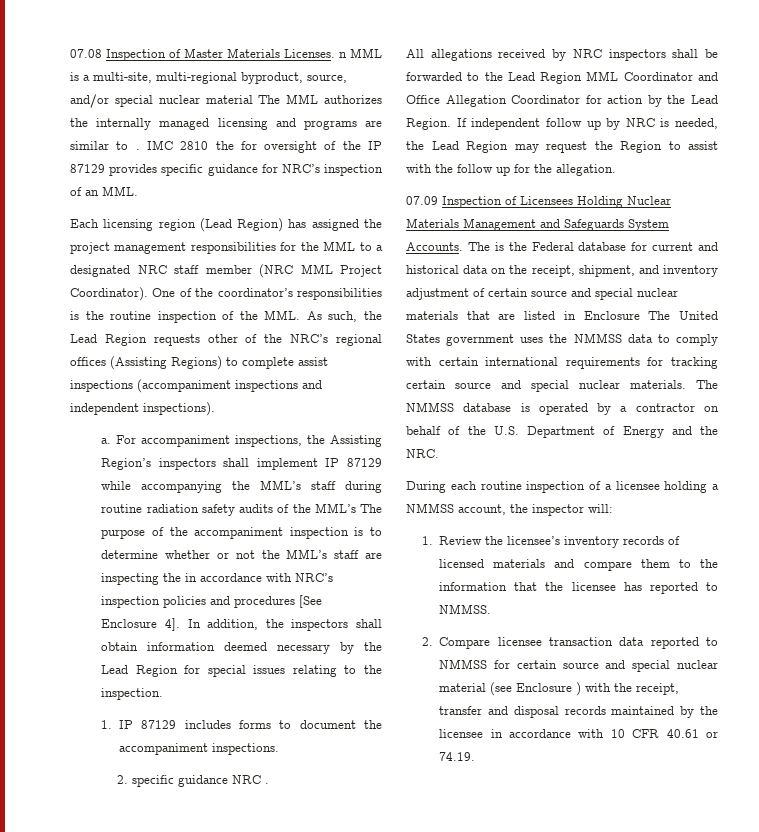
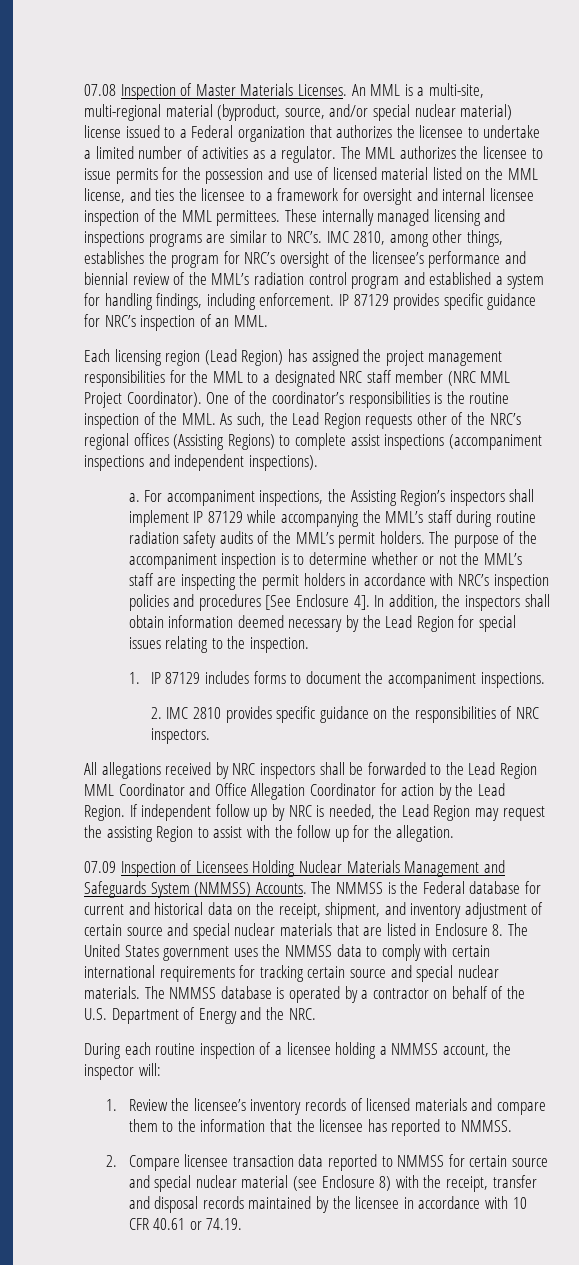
- 07.08 Inspection of Master Materials Licenses. n MML is a multi-site, multi-regional byproduct, source, and/or special nuclear material The MML authorizes the internally managed licensing and programs are similar to . IMC 2810 the for oversight of the IP 87129 provides specific guidance for NRC’s inspection of an MML.
+ 07.08 Inspection of Master Materials Licenses. An MML is a multi-site, multi-regional material (byproduct, source, and/or special nuclear material) license issued to a Federal organization that authorizes the licensee to undertake a limited number of activities as a regulator. The MML authorizes the licensee to issue permits for the possession and use of licensed material listed on the MML license, and ties the licensee to a framework for oversight and internal licensee inspection of the MML permittees. These internally managed licensing and inspections programs are similar to NRC’s. IMC 2810, among other things, establishes the program for NRC’s oversight of the licensee’s performance and biennial review of the MML’s radiation control program and established a system for handling findings, including enforcement. IP 87129 provides specific guidance for NRC’s inspection of an MML.
- For accompaniment inspections, the Assisting Region’s inspectors shall implement IP 87129 while accompanying the MML’s staff during routine radiation safety audits of the MML’s The purpose of the accompaniment inspection is to determine whether or not the MML’s staff are inspecting the in accordance with NRC’s inspection policies and procedures [See Enclosure 4].
+ For accompaniment inspections, the Assisting Region’s inspectors shall implement IP 87129 while accompanying the MML’s staff during routine radiation safety audits of the MML’s permit holders. The purpose of the accompaniment inspection is to determine whether or not the MML’s staff are inspecting the permit holders in accordance with NRC’s inspection policies and procedures [See Enclosure 4].
- 2. specific guidance NRC .
+ 2. IMC 2810 provides specific guidance on the responsibilities of NRC inspectors.
- If independent follow up by NRC is needed, the Lead Region may request the Region to assist with the follow up for the allegation.
+ If independent follow up by NRC is needed, the Lead Region may request the assisting Region to assist with the follow up for the allegation.
- 07.09 Inspection of Licensees Holding Nuclear Materials Management and Safeguards System Accounts.
+ 07.09 Inspection of Licensees Holding Nuclear Materials Management and Safeguards System (NMMSS) Accounts.
- The is the Federal database for current and historical data on the receipt, shipment, and inventory adjustment of certain source and special nuclear materials that are listed in Enclosure The United States government uses the NMMSS data to comply with certain international requirements for tracking certain source and special nuclear materials.
+ The NMMSS is the Federal database for current and historical data on the receipt, shipment, and inventory adjustment of certain source and special nuclear materials that are listed in Enclosure 8. The United States government uses the NMMSS data to comply with certain international requirements for tracking certain source and special nuclear materials.
- 2. Compare licensee transaction data reported to NMMSS for certain source and special nuclear material (see Enclosure ) with the receipt, transfer and disposal records maintained by the licensee in accordance with 10 CFR 40.61 or 74.19.
+ 2. Compare licensee transaction data reported to NMMSS for certain source and special nuclear material (see Enclosure 8) with the receipt, transfer and disposal records maintained by the licensee in accordance with 10 CFR 40.61 or 74.19.

